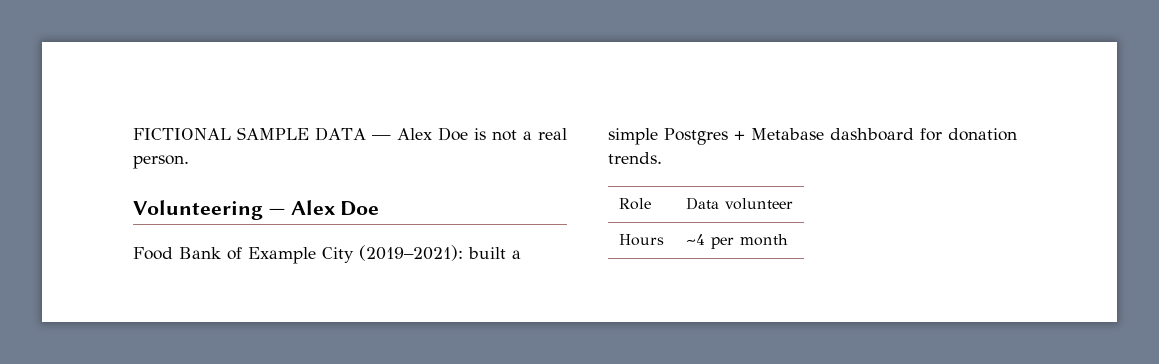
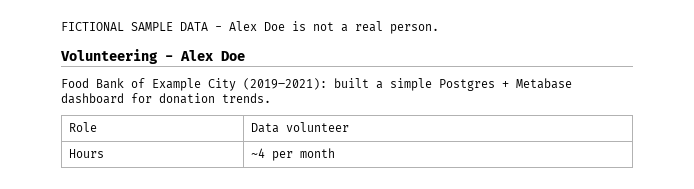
- FICTIONAL SAMPLE DATA — Alex Doe is not a real person.
+ FICTIONAL SAMPLE DATA - Alex Doe is not a real person.
- Volunteering — Alex Doe
+ Volunteering - Alex Doe

